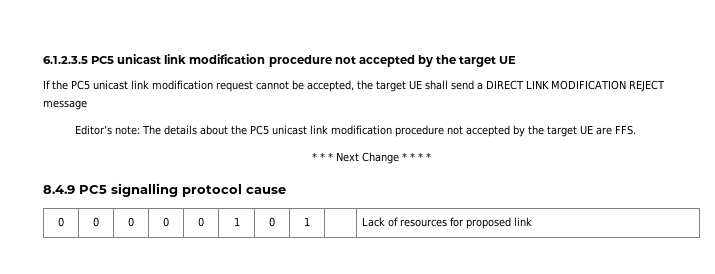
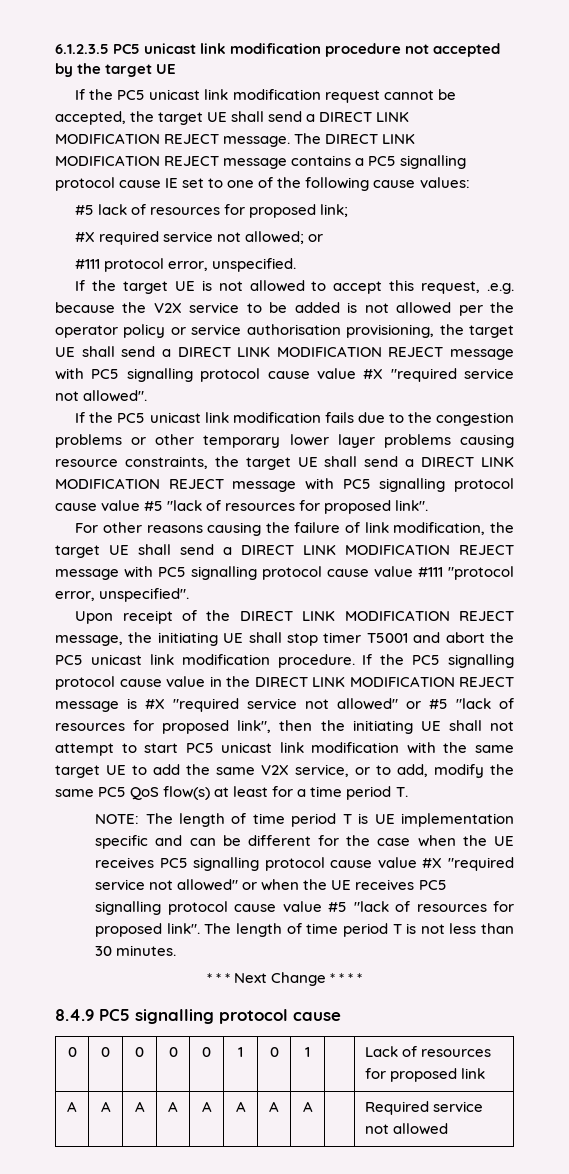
- If the PC5 unicast link modification request cannot be accepted, the target UE shall send a DIRECT LINK MODIFICATION REJECT message
- Editor’s note: The details about the PC5 unicast link modification procedure not accepted by the target UE are FFS.
+ If the PC5 unicast link modification request cannot be accepted, the target UE shall send a DIRECT LINK MODIFICATION REJECT message. The DIRECT LINK MODIFICATION REJECT message contains a PC5 signalling protocol cause IE set to one of the following cause values:
+ #5 lack of resources for proposed link;
+ #X required service not allowed; or
+ #111 protocol error, unspecified.
+ If the target UE is not allowed to accept this request, .e.g. because the V2X service to be added is not allowed per the operator policy or service authorisation provisioning, the target UE shall send a DIRECT LINK MODIFICATION REJECT message with PC5 signalling protocol cause value #X "required service not allowed".
+ If the PC5 unicast link modification fails due to the congestion problems or other temporary lower layer problems causing resource constraints, the target UE shall send a DIRECT LINK MODIFICATION REJECT message with PC5 signalling protocol cause value #5 "lack of resources for proposed link".
+ For other reasons causing the failure of link modification, the target UE shall send a DIRECT LINK MODIFICATION REJECT message with PC5 signalling protocol cause value #111 "protocol error, unspecified".
+ Upon receipt of the DIRECT LINK MODIFICATION REJECT message, the initiating UE shall stop timer T5001 and abort the PC5 unicast link modification procedure. If the PC5 signalling protocol cause value in the DIRECT LINK MODIFICATION REJECT message is #X "required service not allowed" or #5 "lack of resources for proposed link", then the initiating UE shall not attempt to start PC5 unicast link modification with the same target UE to add the same V2X service, or to add, modify the same PC5 QoS flow(s) at least for a time period T.
+ NOTE: The length of time period T is UE implementation specific and can be different for the case when the UE receives PC5 signalling protocol cause value #X "required service not allowed" or when the UE receives PC5 signalling protocol cause value #5 "lack of resources for proposed link". The length of time period T is not less than 30 minutes.
+ A | A | A | A | A | A | A | A | | Required service not allowed

